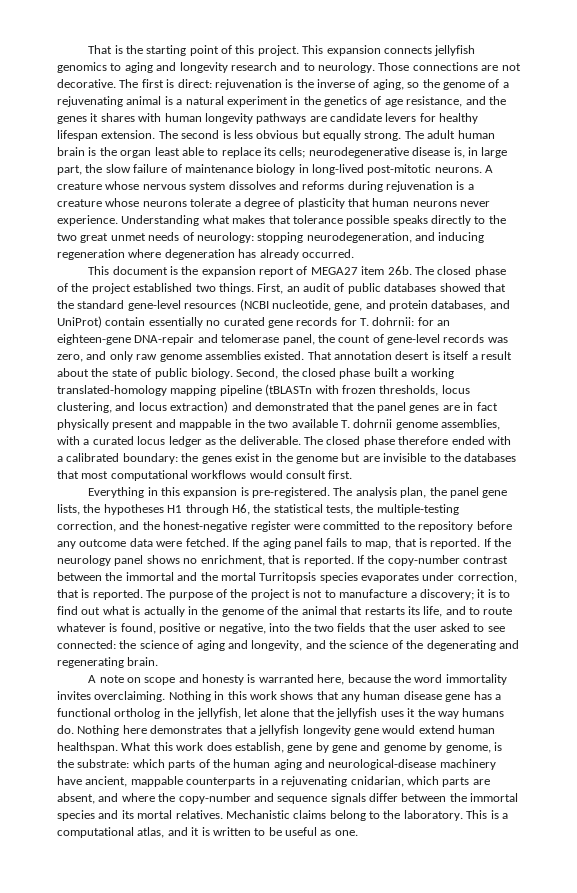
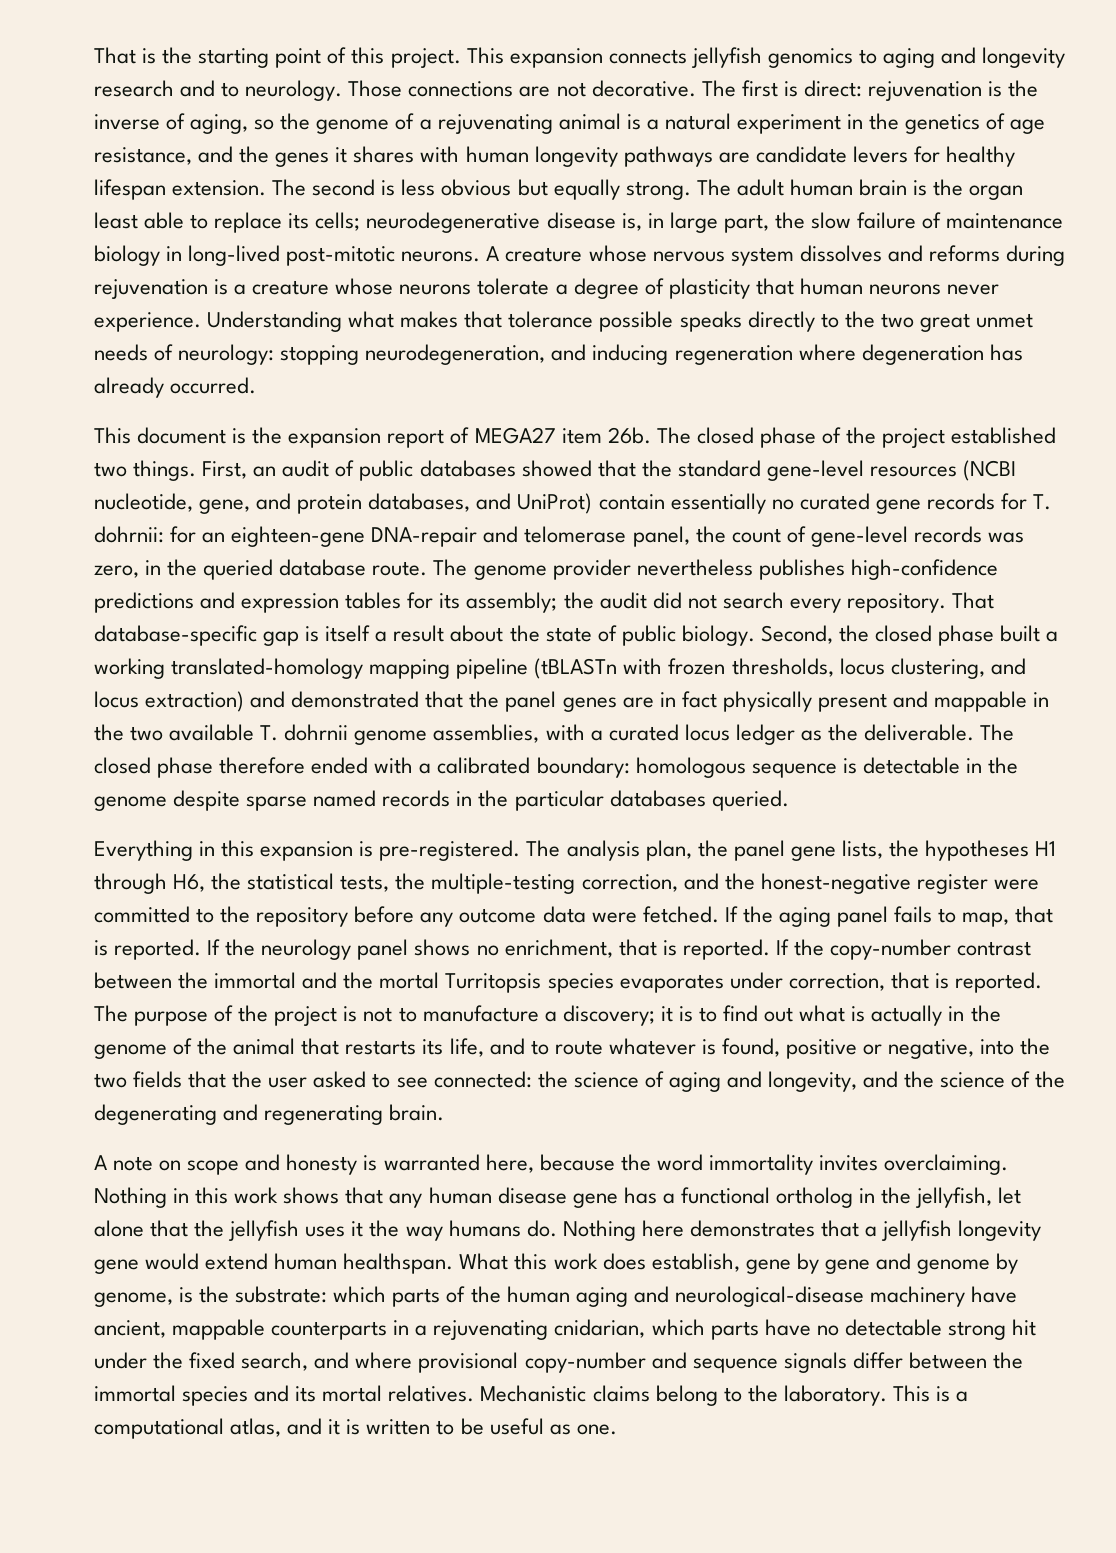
- First, an audit of public databases showed that the standard gene-level resources (NCBI nucleotide, gene, and protein databases, and UniProt) contain essentially no curated gene records for T. dohrnii: for an eighteen-gene DNA-repair and telomerase panel, the count of gene-level records was zero, and only raw genome assemblies existed. That annotation desert is itself a result about the state of public biology.
+ First, an audit of public databases showed that the standard gene-level resources (NCBI nucleotide, gene, and protein databases, and UniProt) contain essentially no curated gene records for T. dohrnii: for an eighteen-gene DNA-repair and telomerase panel, the count of gene-level records was zero, in the queried database route. The genome provider nevertheless publishes high-confidence predictions and expression tables for its assembly; the audit did not search every repository. That database-specific gap is itself a result about the state of public biology.
- The closed phase therefore ended with a calibrated boundary: the genes exist in the genome but are invisible to the databases that most computational workflows would consult first.
+ The closed phase therefore ended with a calibrated boundary: homologous sequence is detectable in the genome despite sparse named records in the particular databases queried.
- What this work does establish, gene by gene and genome by genome, is the substrate: which parts of the human aging and neurological-disease machinery have ancient, mappable counterparts in a rejuvenating cnidarian, which parts are absent, and where the copy-number and sequence signals differ between the immortal species and its mortal relatives.
+ What this work does establish, gene by gene and genome by genome, is the substrate: which parts of the human aging and neurological-disease machinery have ancient, mappable counterparts in a rejuvenating cnidarian, which parts have no detectable strong hit under the fixed search, and where provisional copy-number and sequence signals differ between the immortal species and its mortal relatives.

